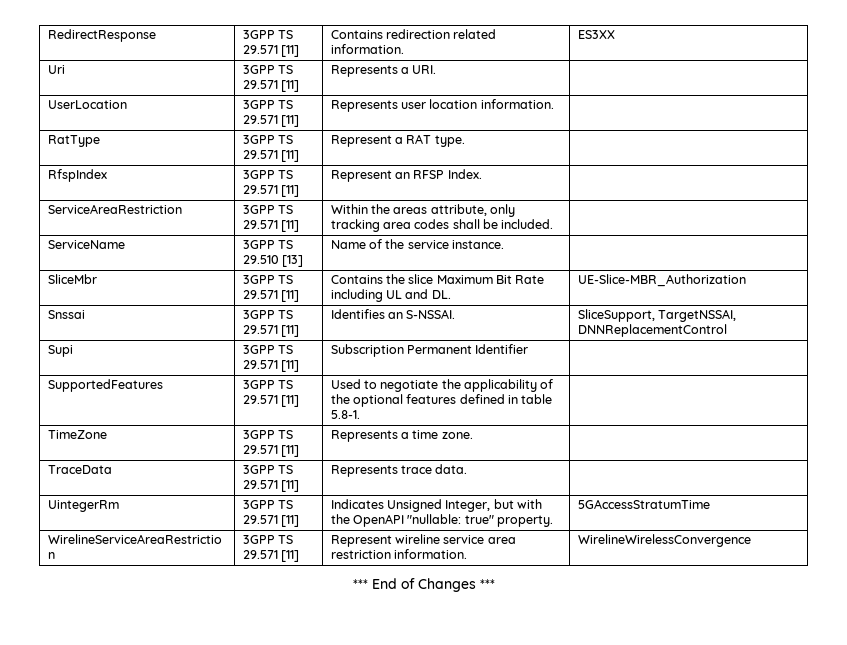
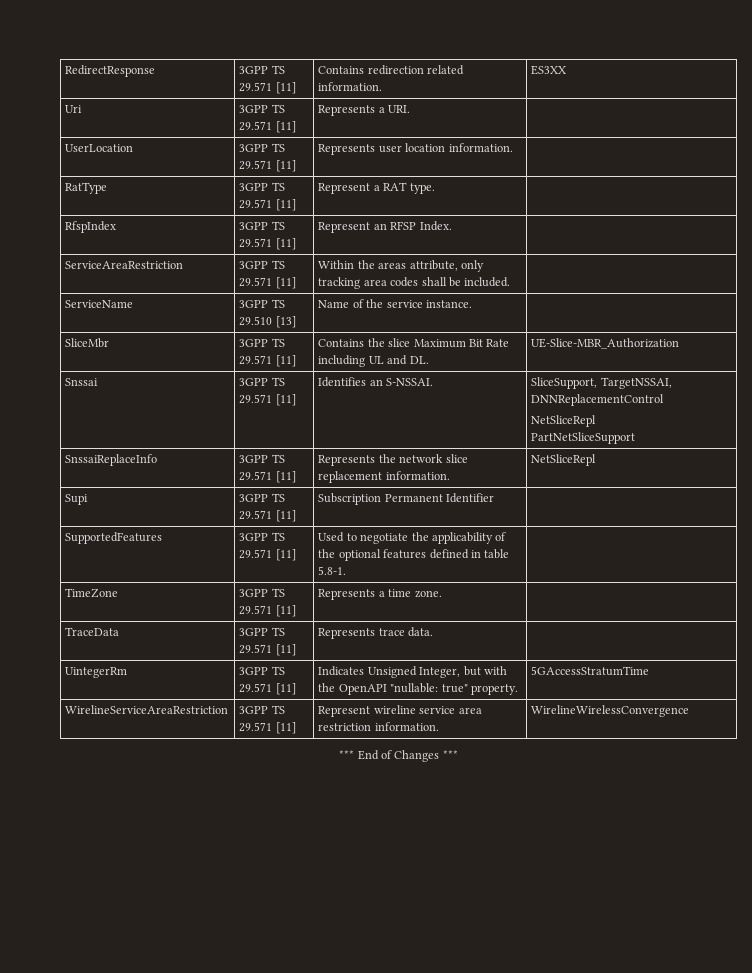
  Snssai | 3GPP TS 29.571 [11] | Identifies an S-NSSAI. | SliceSupport, TargetNSSAI, DNNReplacementControl
+ NetSliceRepl
+ PartNetSliceSupport
+ SnssaiReplaceInfo | 3GPP TS 29.571 [11] | Represents the network slice replacement information. | NetSliceRepl

